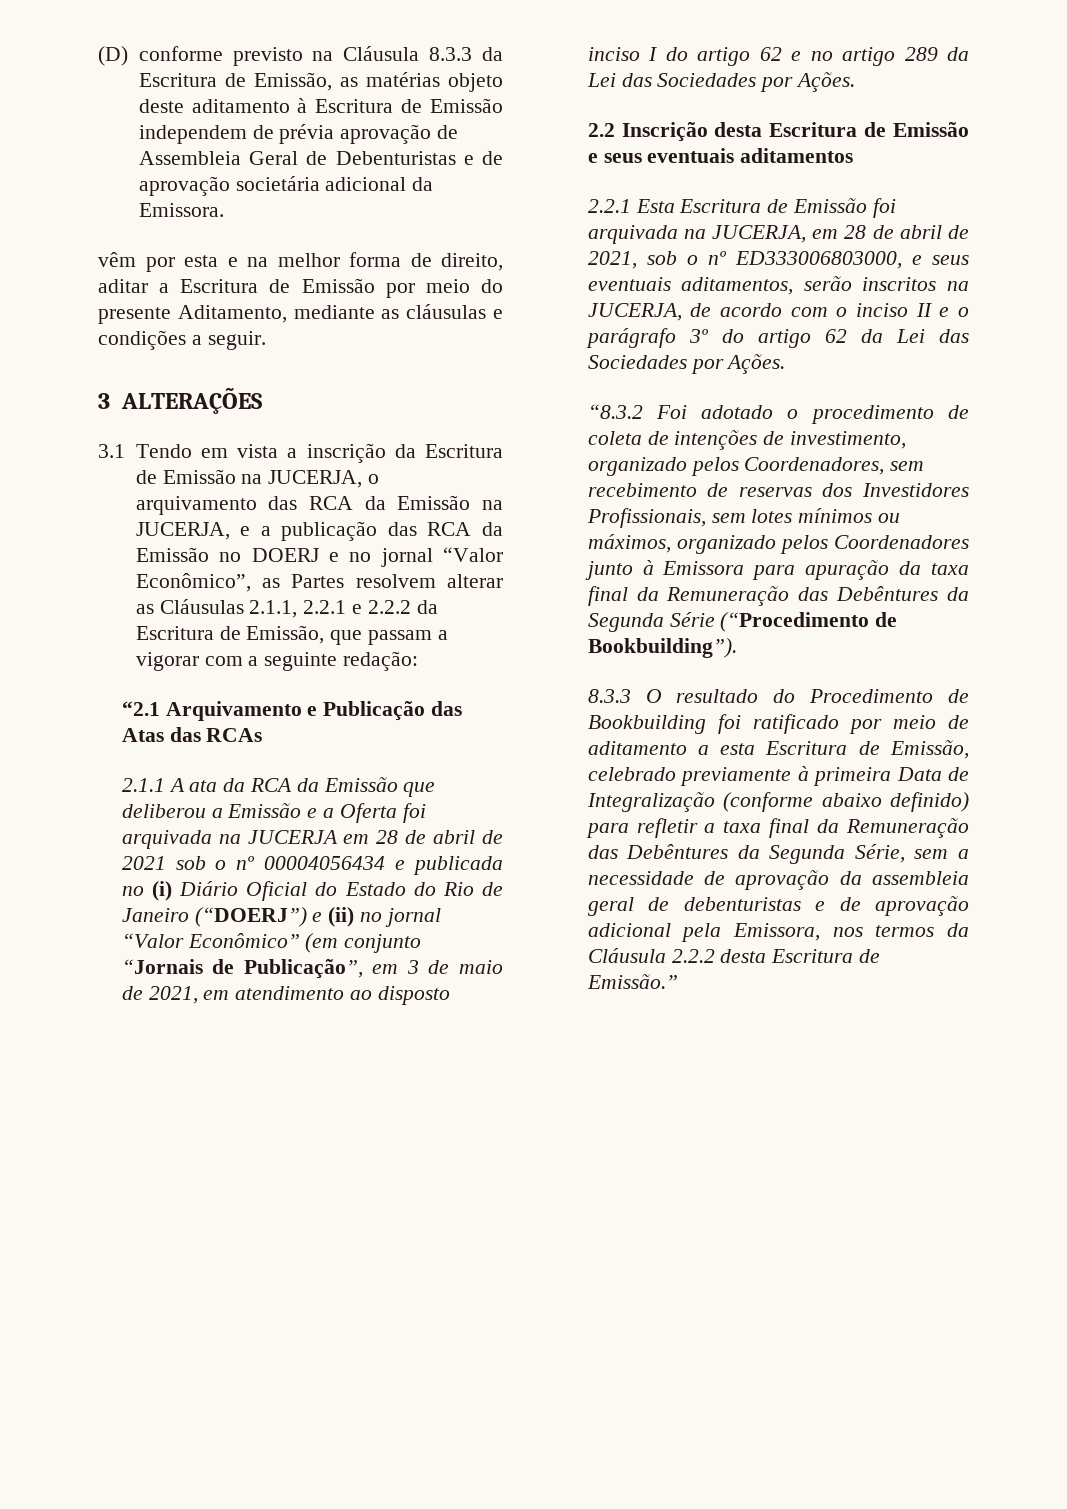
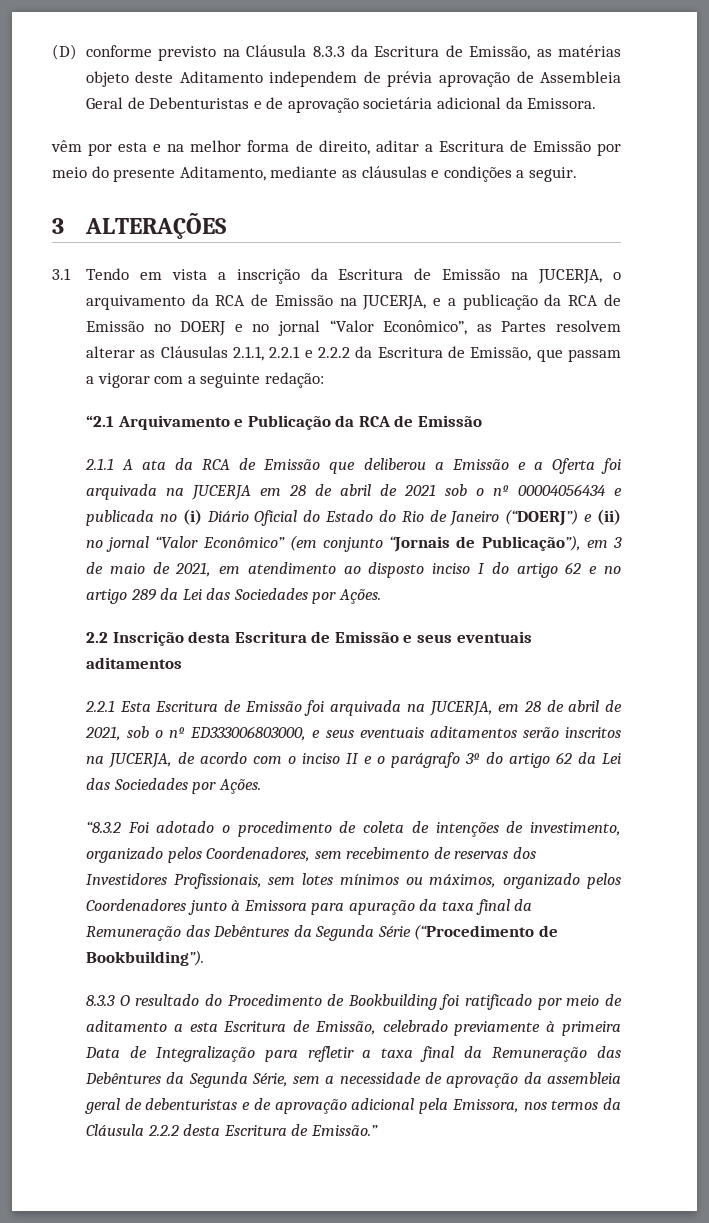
- (D) conforme previsto na Cláusula 8.3.3 da Escritura de Emissão, as matérias objeto deste aditamento à Escritura de Emissão independem de prévia aprovação de Assembleia Geral de Debenturistas e de aprovação societária adicional da Emissora.
+ (D) conforme previsto na Cláusula 8.3.3 da Escritura de Emissão, as matérias objeto deste Aditamento independem de prévia aprovação de Assembleia Geral de Debenturistas e de aprovação societária adicional da Emissora.
- 3.1 Tendo em vista a inscrição da Escritura de Emissão na JUCERJA, o arquivamento das RCA da Emissão na JUCERJA, e a publicação das RCA da Emissão no DOERJ e no jornal “Valor Econômico”, as Partes resolvem alterar as Cláusulas 2.1.1, 2.2.1 e 2.2.2 da Escritura de Emissão, que passam a vigorar com a seguinte redação:
+ 3.1 Tendo em vista a inscrição da Escritura de Emissão na JUCERJA, o arquivamento da RCA de Emissão na JUCERJA, e a publicação da RCA de Emissão no DOERJ e no jornal “Valor Econômico”, as Partes resolvem alterar as Cláusulas 2.1.1, 2.2.1 e 2.2.2 da Escritura de Emissão, que passam a vigorar com a seguinte redação:
- “2.1 Arquivamento e Publicação das Atas das RCAs
+ “2.1 Arquivamento e Publicação da RCA de Emissão
- 2.1.1 A ata da RCA da Emissão que deliberou a Emissão e a Oferta foi arquivada na JUCERJA em 28 de abril de 2021 sob o nº 00004056434 e publicada no (i) Diário Oficial do Estado do Rio de Janeiro (“DOERJ”) e (ii) no jornal “Valor Econômico” (em conjunto “Jornais de Publicação”, em 3 de maio de 2021, em atendimento ao disposto inciso I do artigo 62 e no artigo 289 da Lei das Sociedades por Ações.
+ 2.1.1 A ata da RCA de Emissão que deliberou a Emissão e a Oferta foi arquivada na JUCERJA em 28 de abril de 2021 sob o nº 00004056434 e publicada no (i) Diário Oficial do Estado do Rio de Janeiro (“DOERJ”) e (ii) no jornal “Valor Econômico” (em conjunto “Jornais de Publicação”), em 3 de maio de 2021, em atendimento ao disposto inciso I do artigo 62 e no artigo 289 da Lei das Sociedades por Ações.
- 2.2.1 Esta Escritura de Emissão foi arquivada na JUCERJA, em 28 de abril de 2021, sob o nº ED333006803000, e seus eventuais aditamentos, serão inscritos na JUCERJA, de acordo com o inciso II e o parágrafo 3º do artigo 62 da Lei das Sociedades por Ações.
+ 2.2.1 Esta Escritura de Emissão foi arquivada na JUCERJA, em 28 de abril de 2021, sob o nº ED333006803000, e seus eventuais aditamentos serão inscritos na JUCERJA, de acordo com o inciso II e o parágrafo 3º do artigo 62 da Lei das Sociedades por Ações.
- 8.3.3 O resultado do Procedimento de Bookbuilding foi ratificado por meio de aditamento a esta Escritura de Emissão, celebrado previamente à primeira Data de Integralização (conforme abaixo definido) para refletir a taxa final da Remuneração das Debêntures da Segunda Série, sem a necessidade de aprovação da assembleia geral de debenturistas e de aprovação adicional pela Emissora, nos termos da Cláusula 2.2.2 desta Escritura de Emissão.”
+ 8.3.3 O resultado do Procedimento de Bookbuilding foi ratificado por meio de aditamento a esta Escritura de Emissão, celebrado previamente à primeira Data de Integralização para refletir a taxa final da Remuneração das Debêntures da Segunda Série, sem a necessidade de aprovação da assembleia geral de debenturistas e de aprovação adicional pela Emissora, nos termos da Cláusula 2.2.2 desta Escritura de Emissão.”

